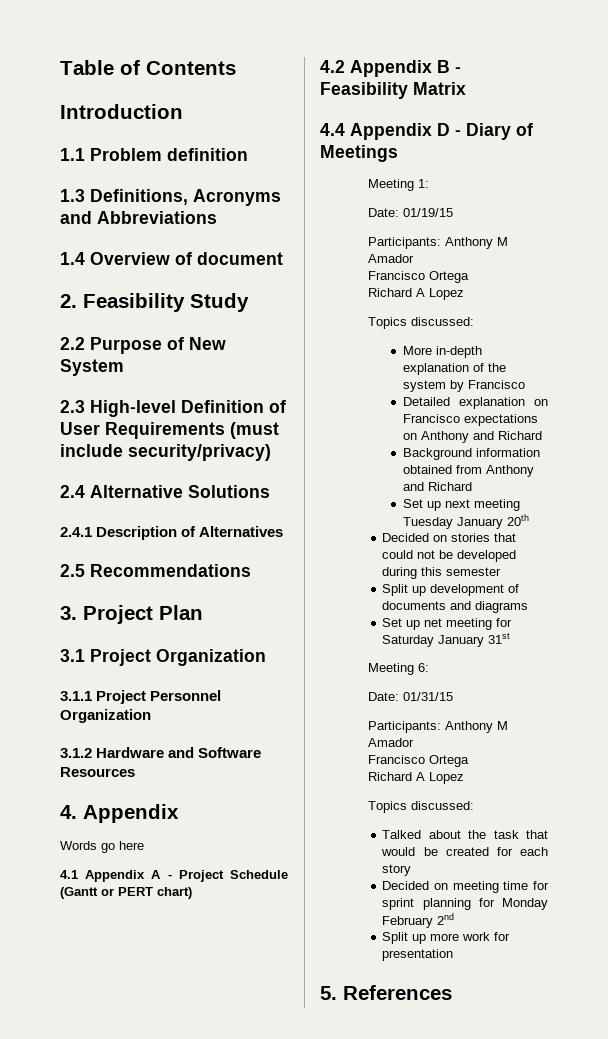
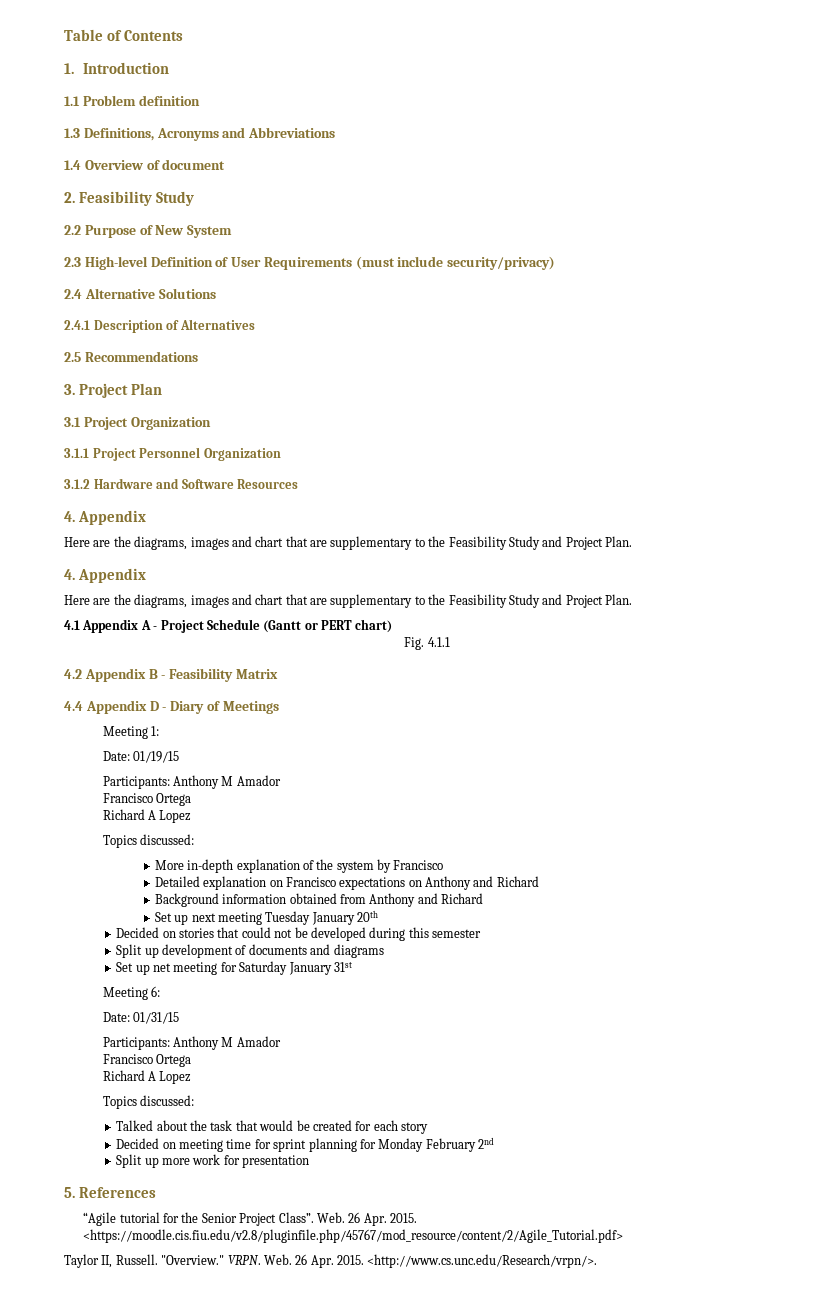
- Introduction
+ 1. Introduction
  3.1.2 Hardware and Software Resources
  4. Appendix
- Words go here
+ Here are the diagrams, images and chart that are supplementary to the Feasibility Study and Project Plan.
+ 4. Appendix
+ Here are the diagrams, images and chart that are supplementary to the Feasibility Study and Project Plan.
+ Fig. 4.1.1
+ “Agile tutorial for the Senior Project Class”. Web. 26 Apr. 2015. <https://moodle.cis.fiu.edu/v2.8/pluginfile.php/45767/mod_resource/content/2/Agile_Tutorial.pdf>
+ Taylor II, Russell. "Overview." VRPN. Web. 26 Apr. 2015. <http://www.cs.unc.edu/Research/vrpn/>.

